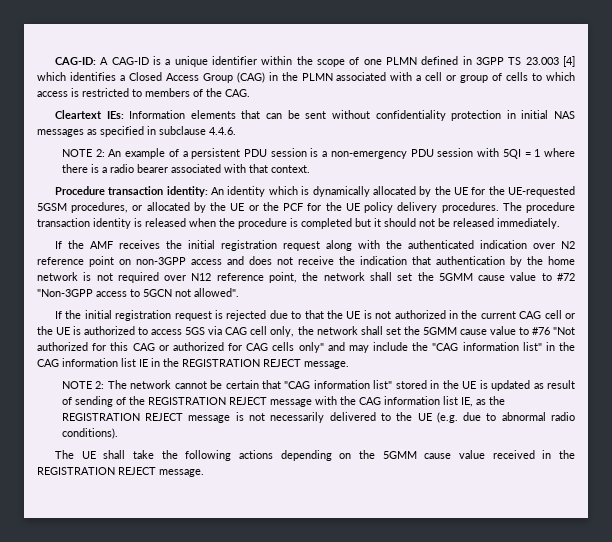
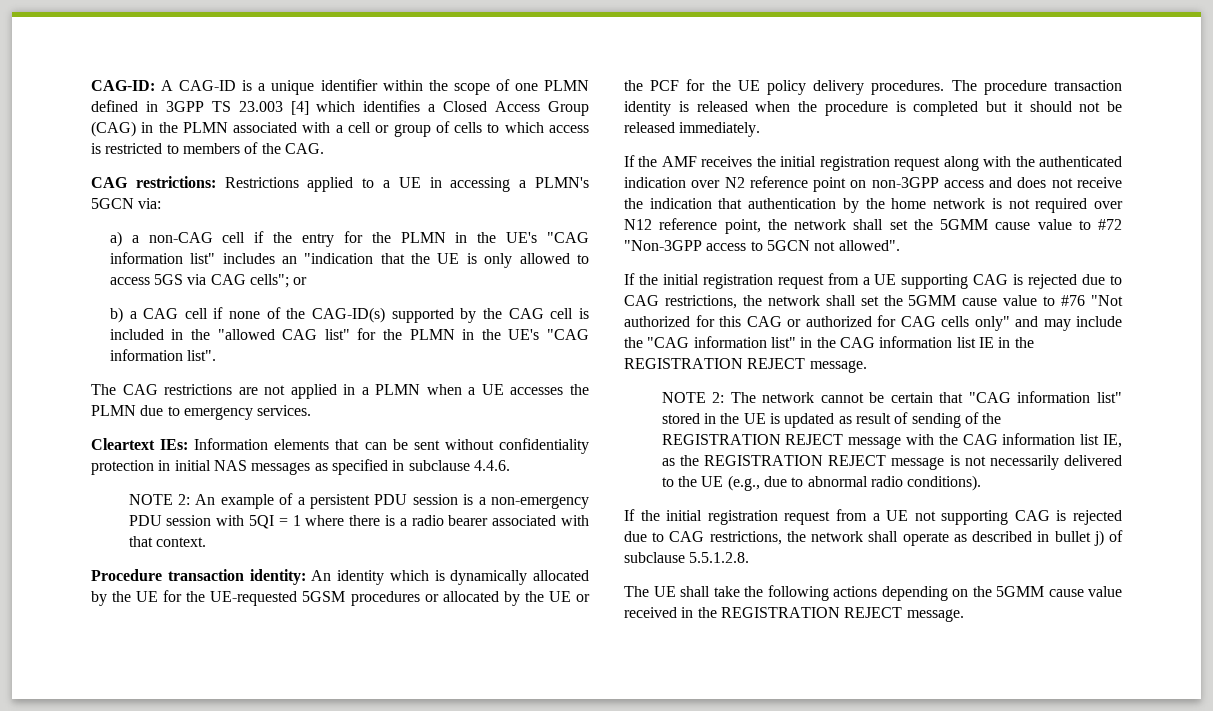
+ CAG restrictions: Restrictions applied to a UE in accessing a PLMN's 5GCN via:
+ a) a non-CAG cell if the entry for the PLMN in the UE's "CAG information list" includes an "indication that the UE is only allowed to access 5GS via CAG cells"; or
+ b) a CAG cell if none of the CAG-ID(s) supported by the CAG cell is included in the "allowed CAG list" for the PLMN in the UE's "CAG information list".
+ The CAG restrictions are not applied in a PLMN when a UE accesses the PLMN due to emergency services.
- Procedure transaction identity: An identity which is dynamically allocated by the UE for the UE-requested 5GSM procedures, or allocated by the UE or the PCF for the UE policy delivery procedures.
+ Procedure transaction identity: An identity which is dynamically allocated by the UE for the UE-requested 5GSM procedures or allocated by the UE or the PCF for the UE policy delivery procedures.
- If the initial registration request is rejected due to that the UE is not authorized in the current CAG cell or the UE is authorized to access 5GS via CAG cell only, the network shall set the 5GMM cause value to #76 "Not authorized for this CAG or authorized for CAG cells only" and may include the "CAG information list" in the CAG information list IE in the REGISTRATION REJECT message.
+ If the initial registration request from a UE supporting CAG is rejected due to CAG restrictions, the network shall set the 5GMM cause value to #76 "Not authorized for this CAG or authorized for CAG cells only" and may include the "CAG information list" in the CAG information list IE in the REGISTRATION REJECT message.
- NOTE 2: The network cannot be certain that "CAG information list" stored in the UE is updated as result of sending of the REGISTRATION REJECT message with the CAG information list IE, as the REGISTRATION REJECT message is not necessarily delivered to the UE (e.g. due to abnormal radio conditions).
+ NOTE 2: The network cannot be certain that "CAG information list" stored in the UE is updated as result of sending of the REGISTRATION REJECT message with the CAG information list IE, as the REGISTRATION REJECT message is not necessarily delivered to the UE (e.g., due to abnormal radio conditions).
+ If the initial registration request from a UE not supporting CAG is rejected due to CAG restrictions, the network shall operate as described in bullet j) of subclause 5.5.1.2.8.

